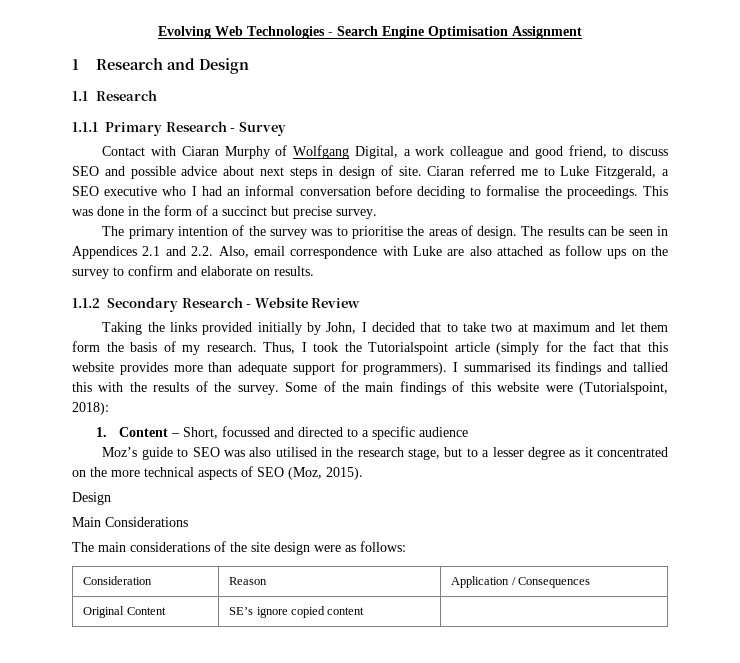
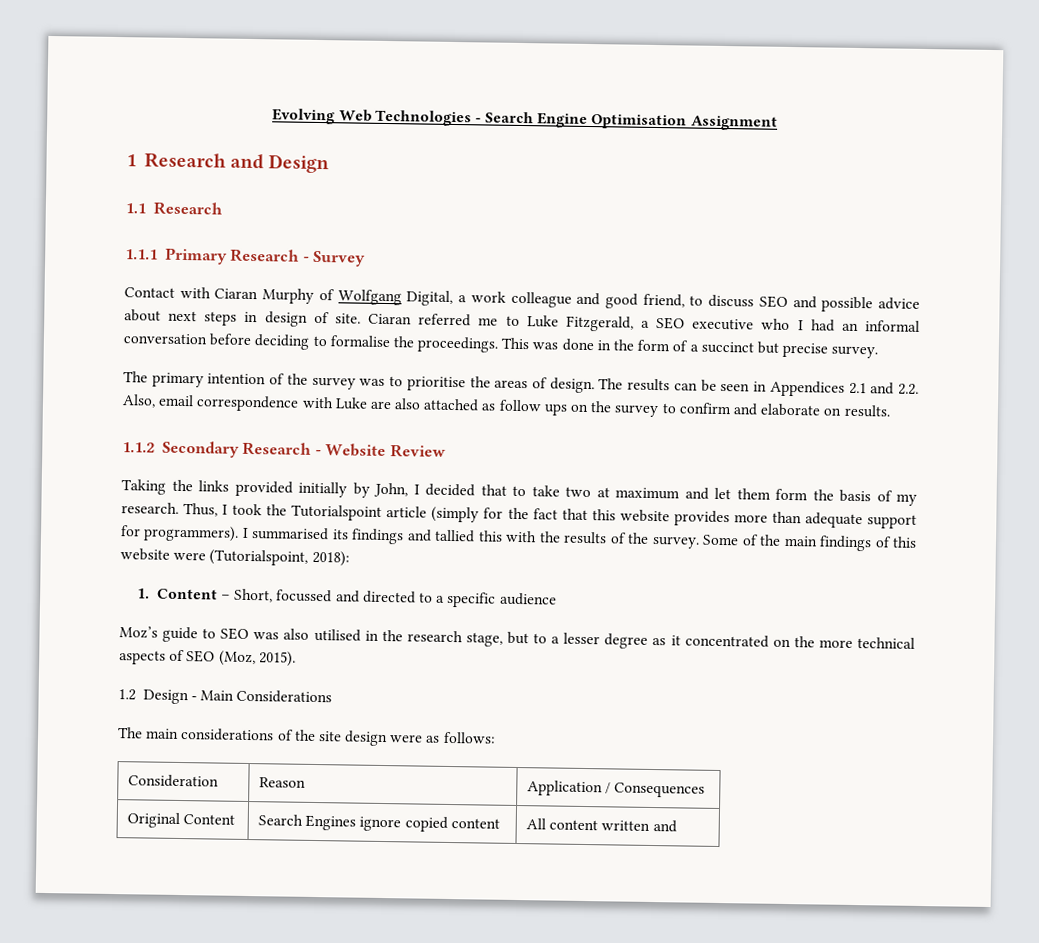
  Moz’s guide to SEO was also utilised in the research stage, but to a lesser degree as it concentrated on the more technical aspects of SEO (Moz, 2015).
- Design
- Main Considerations
+ 1.2 Design - Main Considerations
- Original Content | SE’s ignore copied content |
+ Original Content | Search Engines ignore copied content | All content written and

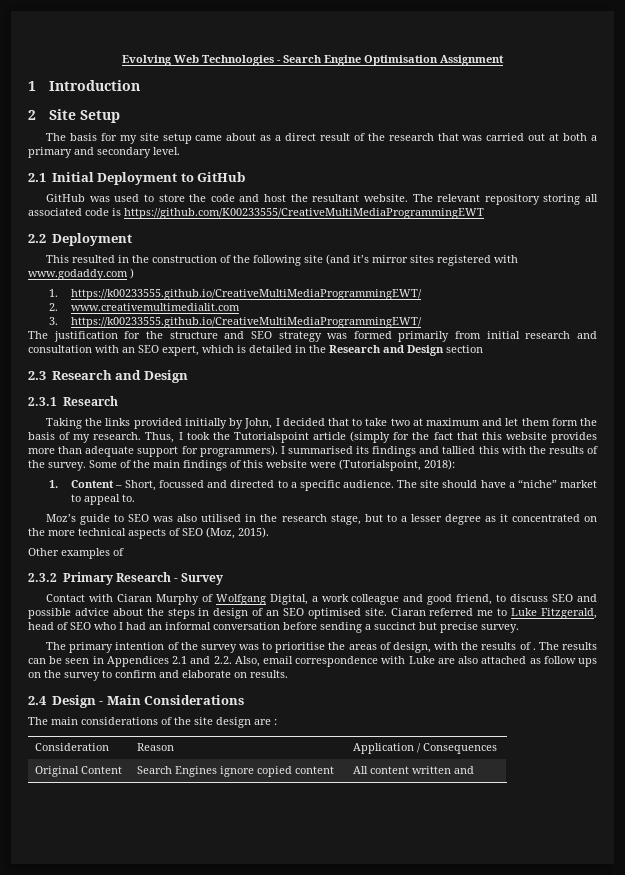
- 1 Research and Design
+ 1 Introduction
+ 2 Site Setup
+ The basis for my site setup came about as a direct result of the research that was carried out at both a primary and secondary level.
+ 2.1 Initial Deployment to GitHub
+ GitHub was used to store the code and host the resultant website. The relevant repository storing all associated code is https://github.com/K00233555/CreativeMultiMediaProgrammingEWT
+ 2.2 Deployment
+ This resulted in the construction of the following site (and it’s mirror sites registered with www.godaddy.com )
+ 1. https://k00233555.github.io/CreativeMultiMediaProgrammingEWT/
+ 2. www.creativemultimedialit.com
+ 3. https://k00233555.github.io/CreativeMultiMediaProgrammingEWT/
+ The justification for the structure and SEO strategy was formed primarily from initial research and consultation with an SEO expert, which is detailed in the Research and Design section
+ 2.3 Research and Design
- 1.1 Research
- 1.1.1 Primary Research - Survey
- Contact with Ciaran Murphy of Wolfgang Digital, a work colleague and good friend, to discuss SEO and possible advice about next steps in design of site. Ciaran referred me to Luke Fitzgerald, a SEO executive who I had an informal conversation before deciding to formalise the proceedings. This was done in the form of a succinct but precise survey.
- The primary intention of the survey was to prioritise the areas of design. The results can be seen in Appendices 2.1 and 2.2. Also, email correspondence with Luke are also attached as follow ups on the survey to confirm and elaborate on results.
- 1.1.2 Secondary Research - Website Review
+ 2.3.1 Research
- 1. Content – Short, focussed and directed to a specific audience
+ 1. Content – Short, focussed and directed to a specific audience. The site should have a “niche” market to appeal to.
- 1.2 Design - Main Considerations
+ Other examples of
+ 2.3.2 Primary Research - Survey
+ Contact with Ciaran Murphy of Wolfgang Digital, a work colleague and good friend, to discuss SEO and possible advice about the steps in design of an SEO optimised site. Ciaran referred me to Luke Fitzgerald, head of SEO who I had an informal conversation before sending a succinct but precise survey.
+ The primary intention of the survey was to prioritise the areas of design, with the results of . The results can be seen in Appendices 2.1 and 2.2. Also, email correspondence with Luke are also attached as follow ups on the survey to confirm and elaborate on results.
+ 2.4 Design - Main Considerations
- The main considerations of the site design were as follows:
+ The main considerations of the site design are :

